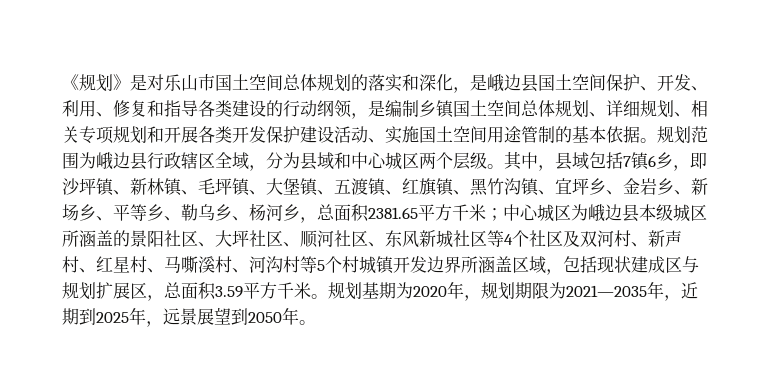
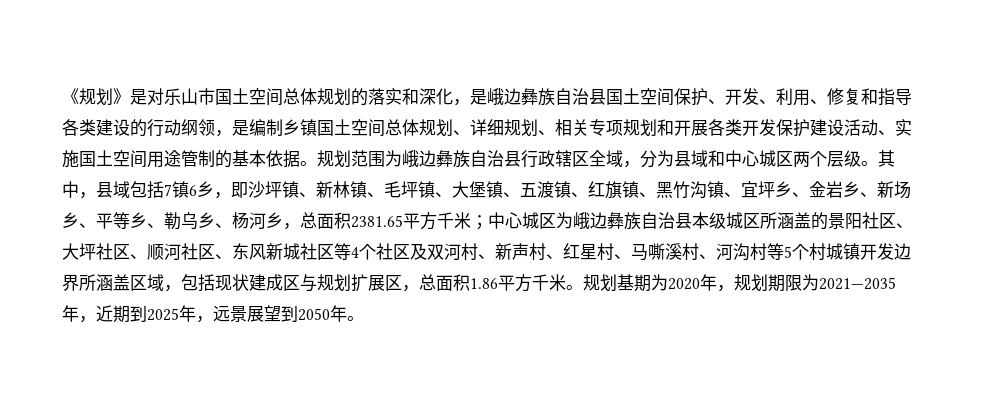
- 《规划》是对乐山市国土空间总体规划的落实和深化，是峨边县国土空间保护、开发、利用、修复和指导各类建设的行动纲领，是编制乡镇国土空间总体规划、详细规划、相关专项规划和开展各类开发保护建设活动、实施国土空间用途管制的基本依据。
+ 《规划》是对乐山市国土空间总体规划的落实和深化，是峨边彝族自治县国土空间保护、开发、利用、修复和指导各类建设的行动纲领，是编制乡镇国土空间总体规划、详细规划、相关专项规划和开展各类开发保护建设活动、实施国土空间用途管制的基本依据。
- 规划范围为峨边县行政辖区全域，分为县域和中心城区两个层级。
+ 规划范围为峨边彝族自治县行政辖区全域，分为县域和中心城区两个层级。
- 中心城区为峨边县本级城区所涵盖的景阳社区、大坪社区、顺河社区、东风新城社区等4个社区及双河村、新声村、红星村、马嘶溪村、河沟村等5个村城镇开发边界所涵盖区域，包括现状建成区与规划扩展区，总面积3.59平方千米。
+ 中心城区为峨边彝族自治县本级城区所涵盖的景阳社区、大坪社区、顺河社区、东风新城社区等4个社区及双河村、新声村、红星村、马嘶溪村、河沟村等5个村城镇开发边界所涵盖区域，包括现状建成区与规划扩展区，总面积1.86平方千米。

